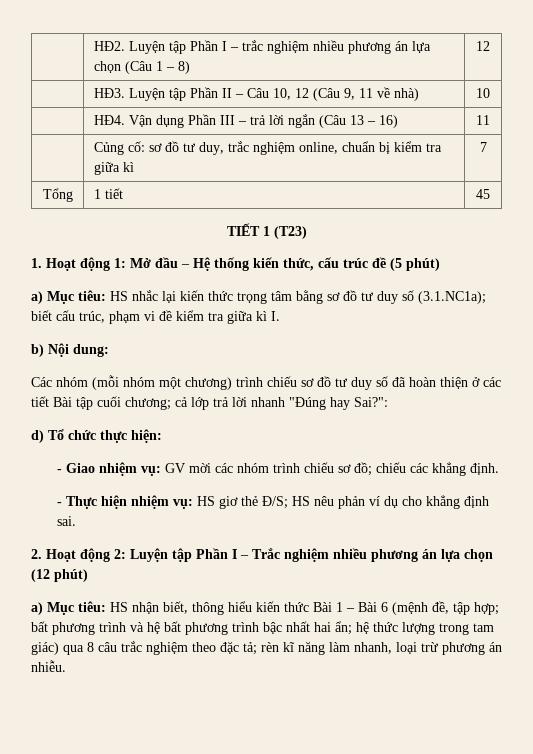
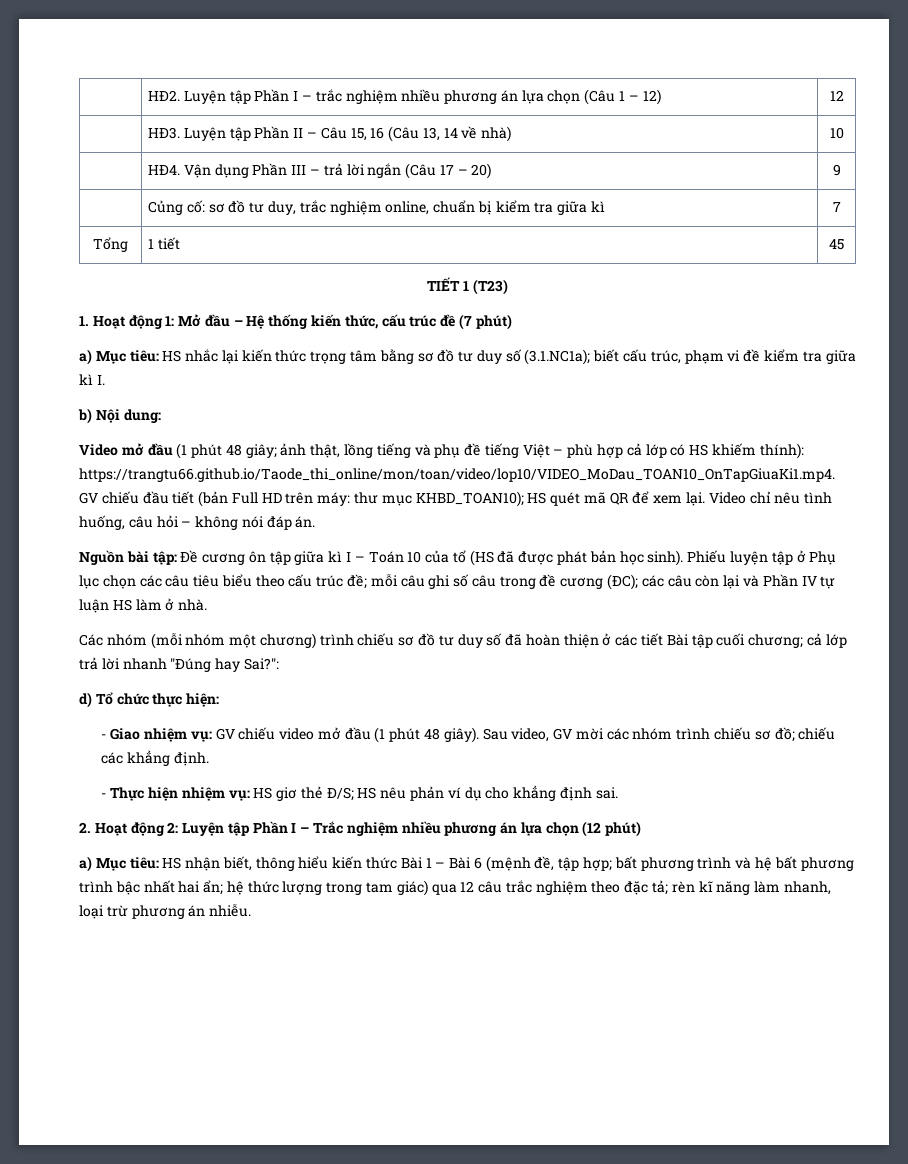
- | HĐ2. Luyện tập Phần I – trắc nghiệm nhiều phương án lựa chọn (Câu 1 – 8) | 12
+ | HĐ2. Luyện tập Phần I – trắc nghiệm nhiều phương án lựa chọn (Câu 1 – 12) | 12
- | HĐ3. Luyện tập Phần II – Câu 10, 12 (Câu 9, 11 về nhà) | 10
+ | HĐ3. Luyện tập Phần II – Câu 15, 16 (Câu 13, 14 về nhà) | 10
- | HĐ4. Vận dụng Phần III – trả lời ngắn (Câu 13 – 16) | 11
+ | HĐ4. Vận dụng Phần III – trả lời ngắn (Câu 17 – 20) | 9
- 1. Hoạt động 1: Mở đầu – Hệ thống kiến thức, cấu trúc đề (5 phút)
+ 1. Hoạt động 1: Mở đầu – Hệ thống kiến thức, cấu trúc đề (7 phút)
+ Video mở đầu (1 phút 48 giây; ảnh thật, lồng tiếng và phụ đề tiếng Việt – phù hợp cả lớp có HS khiếm thính): https://trangtu66.github.io/Taode_thi_online/mon/toan/video/lop10/VIDEO_MoDau_TOAN10_OnTapGiuaKi1.mp4. GV chiếu đầu tiết (bản Full HD trên máy: thư mục KHBD_TOAN10); HS quét mã QR để xem lại. Video chỉ nêu tình huống, câu hỏi – không nói đáp án.
+ Nguồn bài tập: Đề cương ôn tập giữa kì I – Toán 10 của tổ (HS đã được phát bản học sinh). Phiếu luyện tập ở Phụ lục chọn các câu tiêu biểu theo cấu trúc đề; mỗi câu ghi số câu trong đề cương (ĐC); các câu còn lại và Phần IV tự luận HS làm ở nhà.
- - Giao nhiệm vụ: GV mời các nhóm trình chiếu sơ đồ; chiếu các khẳng định.
+ - Giao nhiệm vụ: GV chiếu video mở đầu (1 phút 48 giây). Sau video, GV mời các nhóm trình chiếu sơ đồ; chiếu các khẳng định.
- a) Mục tiêu: HS nhận biết, thông hiểu kiến thức Bài 1 – Bài 6 (mệnh đề, tập hợp; bất phương trình và hệ bất phương trình bậc nhất hai ẩn; hệ thức lượng trong tam giác) qua 8 câu trắc nghiệm theo đặc tả; rèn kĩ năng làm nhanh, loại trừ phương án nhiễu.
+ a) Mục tiêu: HS nhận biết, thông hiểu kiến thức Bài 1 – Bài 6 (mệnh đề, tập hợp; bất phương trình và hệ bất phương trình bậc nhất hai ẩn; hệ thức lượng trong tam giác) qua 12 câu trắc nghiệm theo đặc tả; rèn kĩ năng làm nhanh, loại trừ phương án nhiễu.

